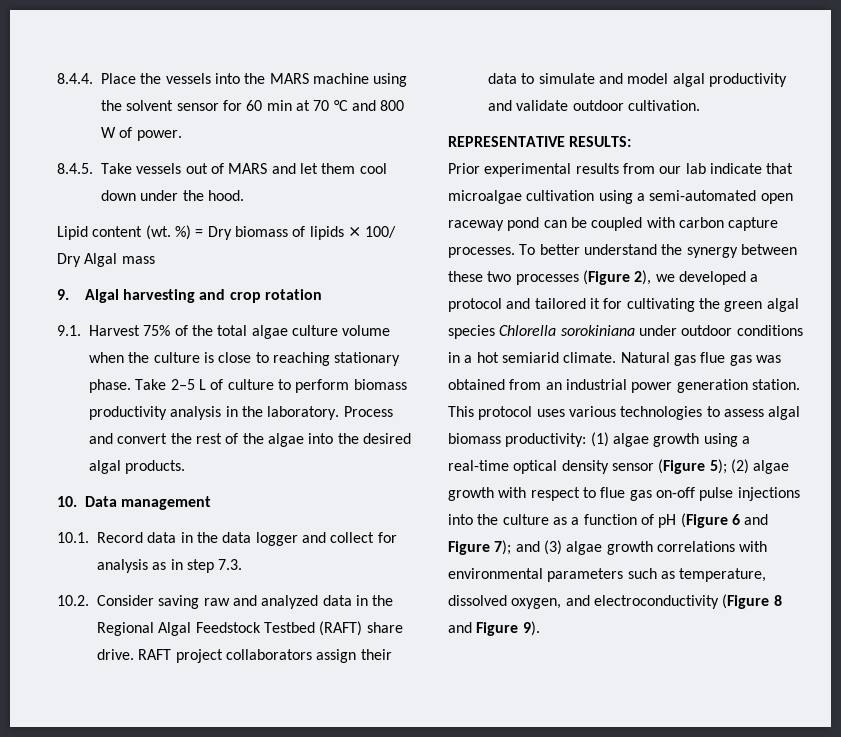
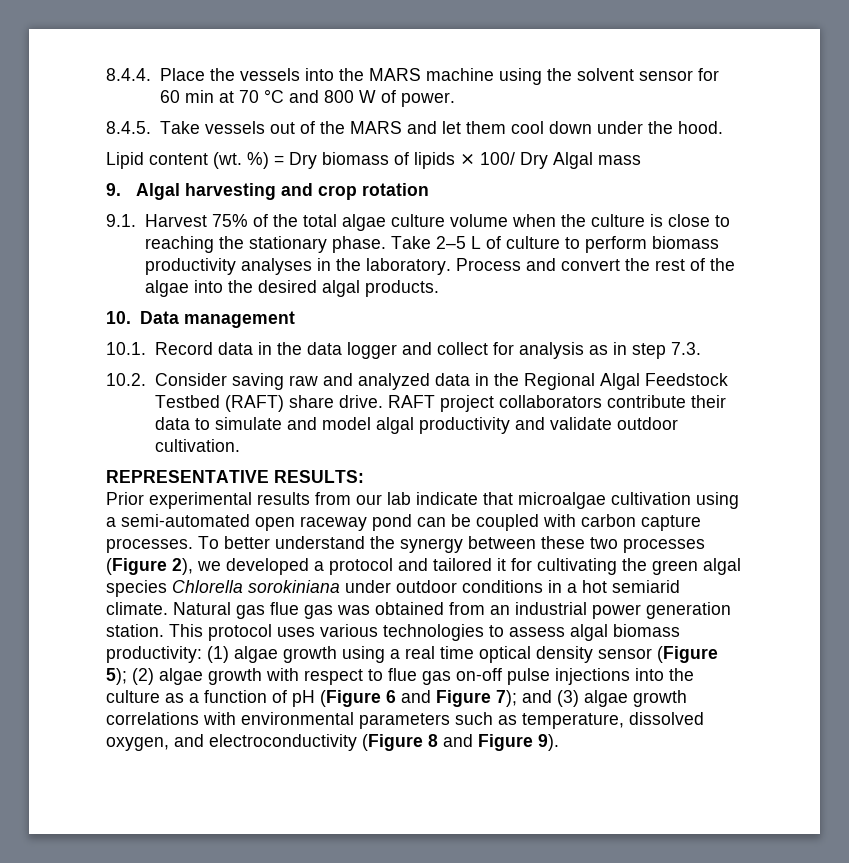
- 8.4.5. Take vessels out of MARS and let them cool down under the hood.
+ 8.4.5. Take vessels out of the MARS and let them cool down under the hood.
- 9.1. Harvest 75% of the total algae culture volume when the culture is close to reaching stationary phase.
+ 9.1. Harvest 75% of the total algae culture volume when the culture is close to reaching the stationary phase.
- Take 2‒5 L of culture to perform biomass productivity analysis in the laboratory.
+ Take 2‒5 L of culture to perform biomass productivity analyses in the laboratory.
- RAFT project collaborators assign their data to simulate and model algal productivity and validate outdoor cultivation.
+ RAFT project collaborators contribute their data to simulate and model algal productivity and validate outdoor cultivation.
- (1) algae growth using a real-time optical density sensor (Figure 5);
+ (1) algae growth using a real time optical density sensor (Figure 5);

